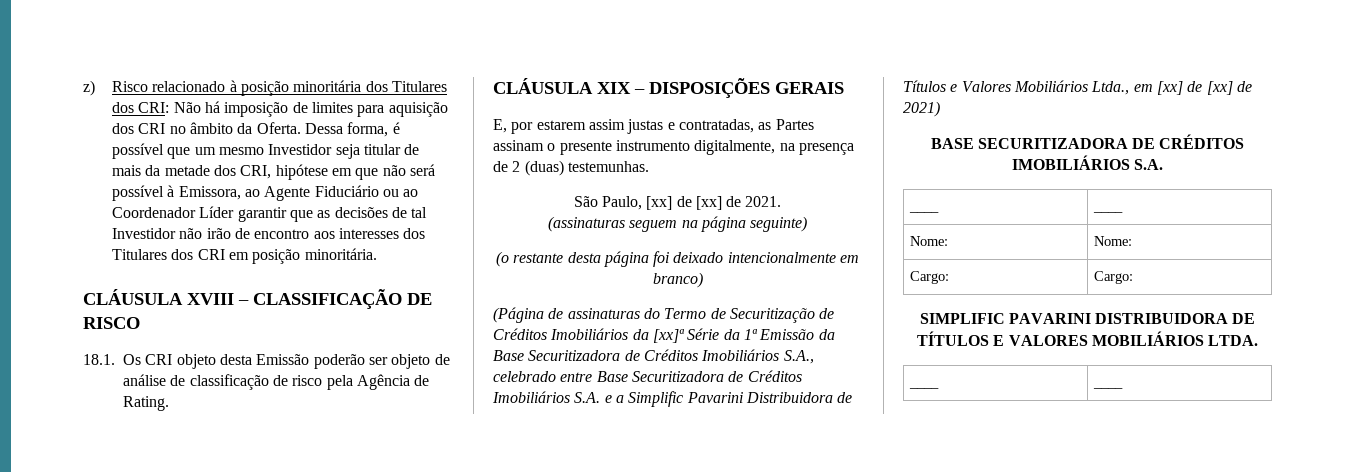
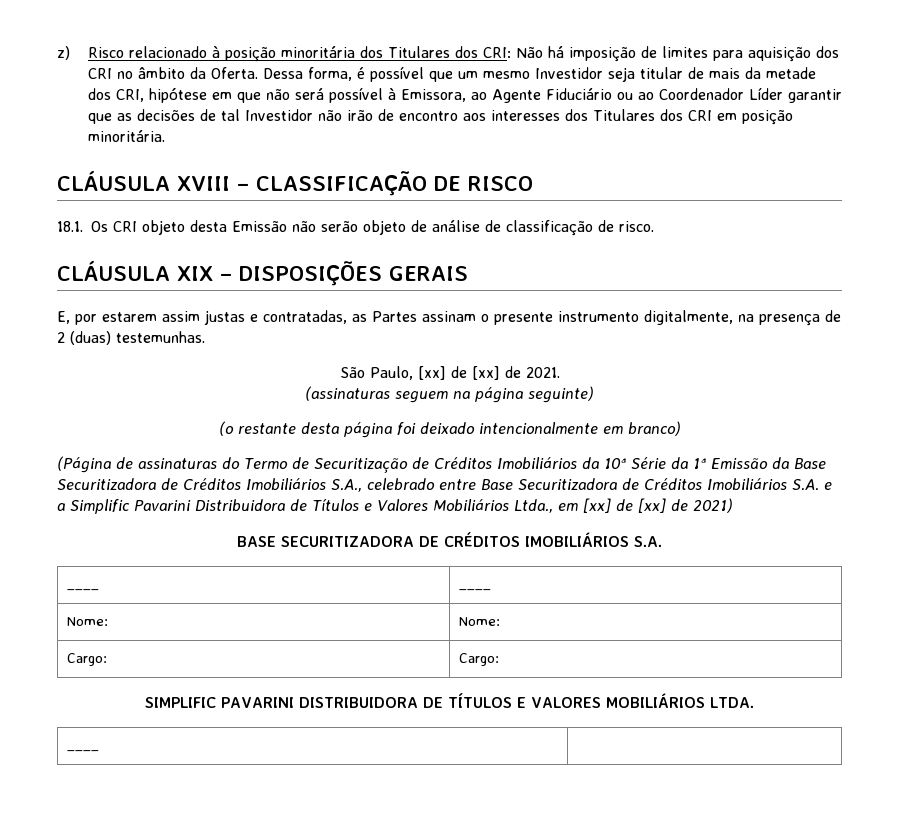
- 18.1. Os CRI objeto desta Emissão poderão ser objeto de análise de classificação de risco pela Agência de Rating.
+ 18.1. Os CRI objeto desta Emissão não serão objeto de análise de classificação de risco.
- (Página de assinaturas do Termo de Securitização de Créditos Imobiliários da [xx]ª Série da 1ª Emissão da Base Securitizadora de Créditos Imobiliários S.A., celebrado entre Base Securitizadora de Créditos Imobiliários S.A. e a Simplific Pavarini Distribuidora de Títulos e Valores Mobiliários Ltda., em [xx] de [xx] de 2021)
+ (Página de assinaturas do Termo de Securitização de Créditos Imobiliários da 10ª Série da 1ª Emissão da Base Securitizadora de Créditos Imobiliários S.A., celebrado entre Base Securitizadora de Créditos Imobiliários S.A. e a Simplific Pavarini Distribuidora de Títulos e Valores Mobiliários Ltda., em [xx] de [xx] de 2021)
  SIMPLIFIC PAVARINI DISTRIBUIDORA DE TÍTULOS E VALORES MOBILIÁRIOS LTDA.
- ____ | ____
+ ____ |

